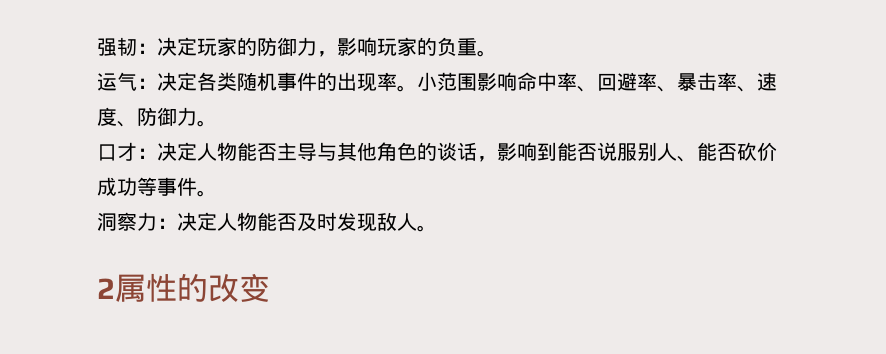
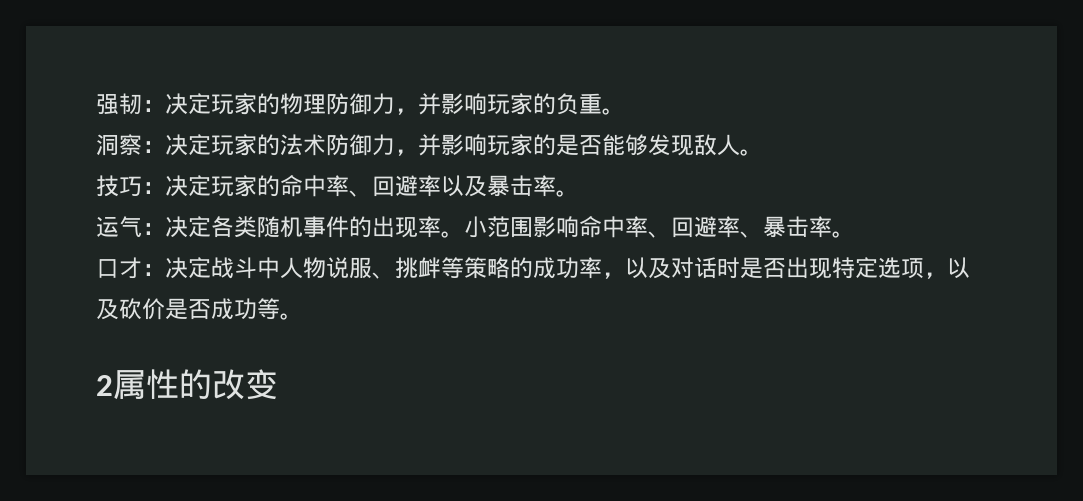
- 强韧：决定玩家的防御力，影响玩家的负重。
+ 强韧：决定玩家的物理防御力，并影响玩家的负重。
+ 洞察：决定玩家的法术防御力，并影响玩家的是否能够发现敌人。
+ 技巧：决定玩家的命中率、回避率以及暴击率。
- 小范围影响命中率、回避率、暴击率、速度、防御力。
+ 小范围影响命中率、回避率、暴击率。
- 口才：决定人物能否主导与其他角色的谈话，影响到能否说服别人、能否砍价成功等事件。
- 洞察力：决定人物能否及时发现敌人。
+ 口才：决定战斗中人物说服、挑衅等策略的成功率，以及对话时是否出现特定选项，以及砍价是否成功等。

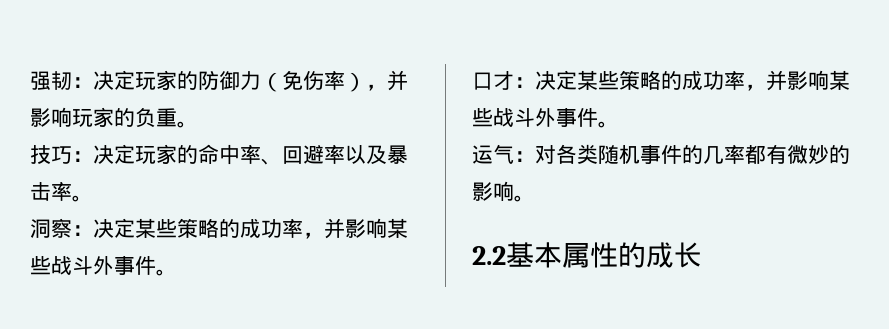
- 强韧：决定玩家的物理防御力，并影响玩家的负重。
+ 强韧：决定玩家的防御力（免伤率），并影响玩家的负重。
- 洞察：决定玩家的法术防御力，并影响玩家的是否能够发现敌人。
+ 洞察：决定某些策略的成功率，并影响某些战斗外事件。
+ 口才：决定某些策略的成功率，并影响某些战斗外事件。
- 运气：决定各类随机事件的出现率。小范围影响命中率、回避率、暴击率。
- 口才：决定战斗中人物说服、挑衅等策略的成功率，以及对话时是否出现特定选项，以及砍价是否成功等。
- 2属性的改变
+ 运气：对各类随机事件的几率都有微妙的影响。
+ 2.2基本属性的成长

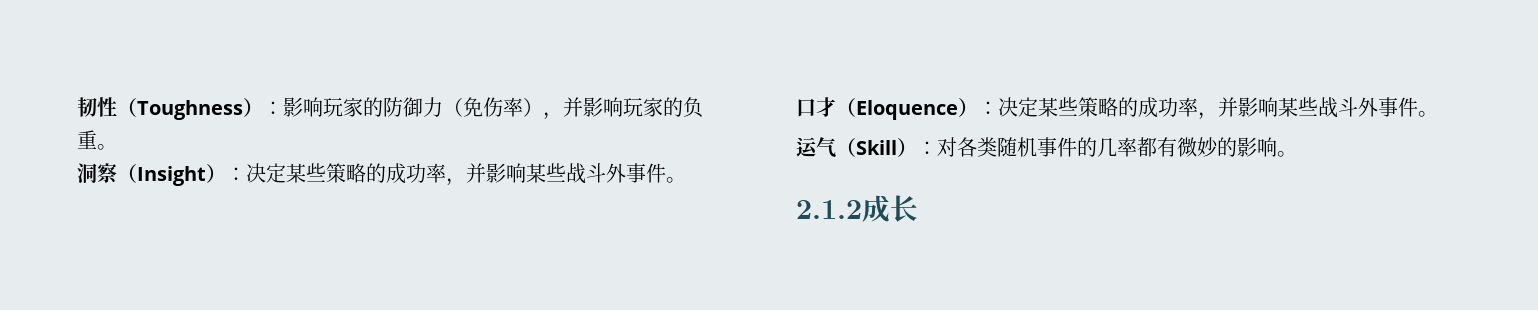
- 强韧：决定玩家的防御力（免伤率），并影响玩家的负重。
+ 韧性（Toughness）：影响玩家的防御力（免伤率），并影响玩家的负重。
- 技巧：决定玩家的命中率、回避率以及暴击率。
- 洞察：决定某些策略的成功率，并影响某些战斗外事件。
+ 洞察（Insight）：决定某些策略的成功率，并影响某些战斗外事件。
- 口才：决定某些策略的成功率，并影响某些战斗外事件。
+ 口才（Eloquence）：决定某些策略的成功率，并影响某些战斗外事件。
- 运气：对各类随机事件的几率都有微妙的影响。
+ 运气（Skill）：对各类随机事件的几率都有微妙的影响。
- 2.2基本属性的成长
+ 2.1.2成长

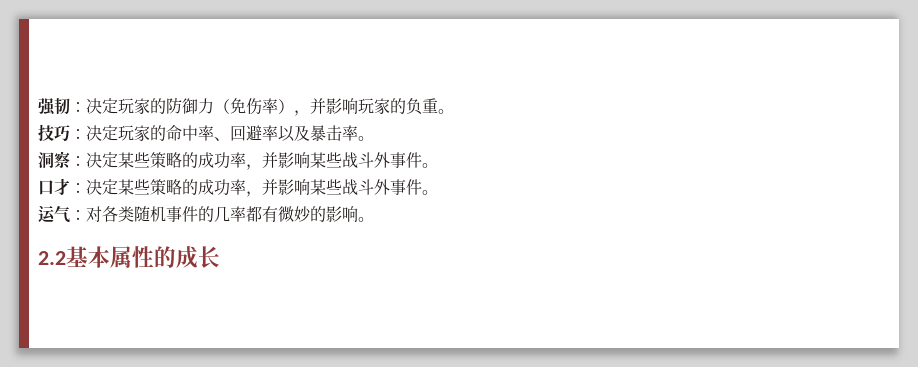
- 韧性（Toughness）：影响玩家的防御力（免伤率），并影响玩家的负重。
+ 强韧：决定玩家的防御力（免伤率），并影响玩家的负重。
+ 技巧：决定玩家的命中率、回避率以及暴击率。
- 洞察（Insight）：决定某些策略的成功率，并影响某些战斗外事件。
+ 洞察：决定某些策略的成功率，并影响某些战斗外事件。
- 口才（Eloquence）：决定某些策略的成功率，并影响某些战斗外事件。
+ 口才：决定某些策略的成功率，并影响某些战斗外事件。
- 运气（Skill）：对各类随机事件的几率都有微妙的影响。
+ 运气：对各类随机事件的几率都有微妙的影响。
- 2.1.2成长
+ 2.2基本属性的成长

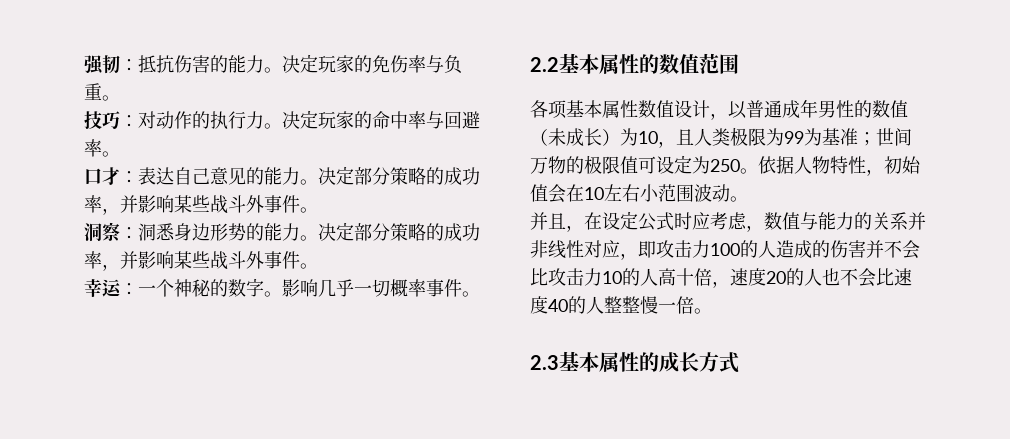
- 强韧：决定玩家的防御力（免伤率），并影响玩家的负重。
- 技巧：决定玩家的命中率、回避率以及暴击率。
- 洞察：决定某些策略的成功率，并影响某些战斗外事件。
- 口才：决定某些策略的成功率，并影响某些战斗外事件。
- 运气：对各类随机事件的几率都有微妙的影响。
- 2.2基本属性的成长
+ 强韧：抵抗伤害的能力。决定玩家的免伤率与负重。
+ 技巧：对动作的执行力。决定玩家的命中率与回避率。
+ 口才：表达自己意见的能力。决定部分策略的成功率，并影响某些战斗外事件。
+ 洞察：洞悉身边形势的能力。决定部分策略的成功率，并影响某些战斗外事件。
+ 幸运：一个神秘的数字。影响几乎一切概率事件。
+ 2.2基本属性的数值范围
+ 各项基本属性数值设计，以普通成年男性的数值（未成长）为10，且人类极限为99为基准；世间万物的极限值可设定为250。依据人物特性，初始值会在10左右小范围波动。
+ 并且，在设定公式时应考虑，数值与能力的关系并非线性对应，即攻击力100的人造成的伤害并不会比攻击力10的人高十倍，速度20的人也不会比速度40的人整整慢一倍。
+ 2.3基本属性的成长方式

